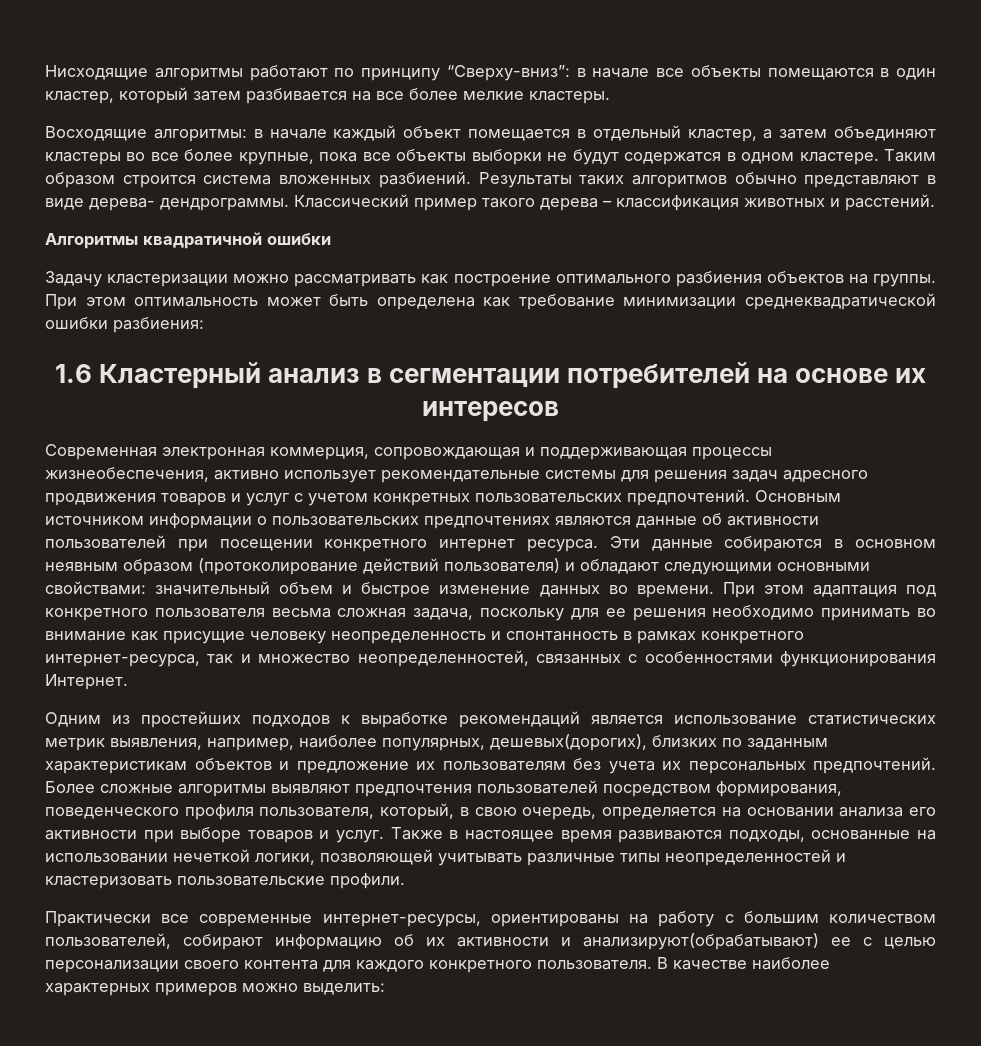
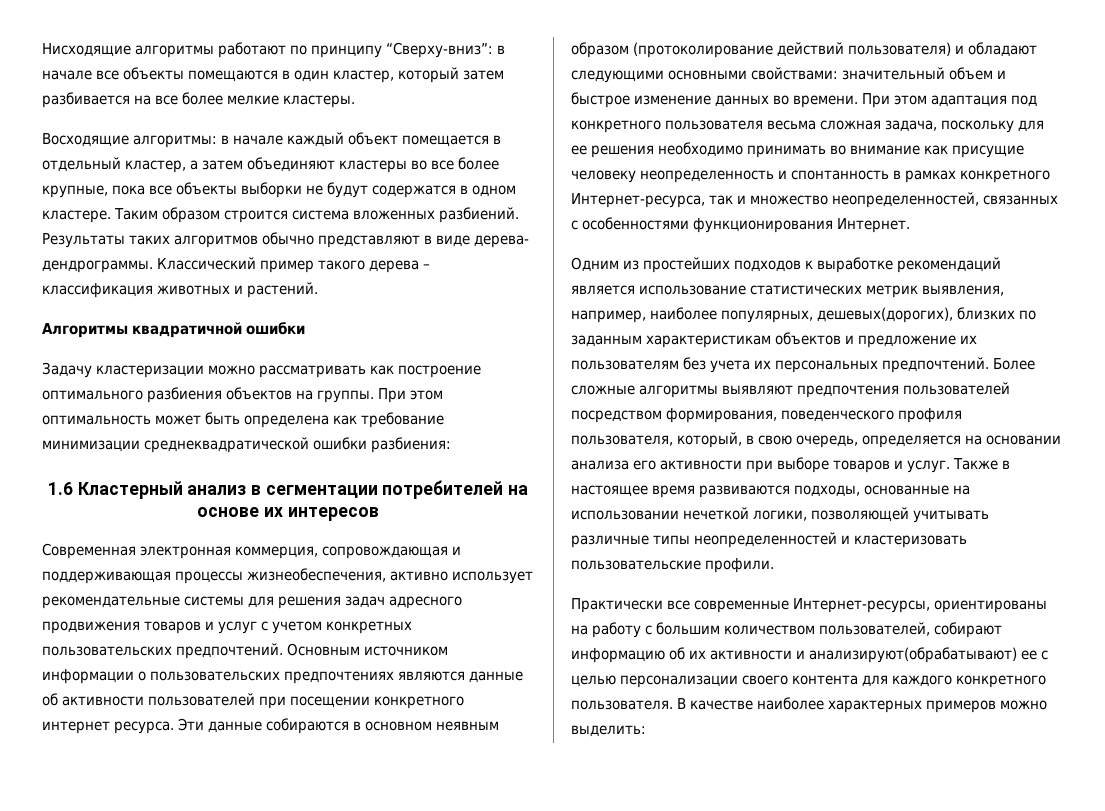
- Классический пример такого дерева – классификация животных и расстений.
+ Классический пример такого дерева – классификация животных и растений.
- При этом адаптация под конкретного пользователя весьма сложная задача, поскольку для ее решения необходимо принимать во внимание как присущие человеку неопределенность и спонтанность в рамках конкретного интернет-ресурса, так и множество неопределенностей, связанных с особенностями функционирования Интернет.
+ При этом адаптация под конкретного пользователя весьма сложная задача, поскольку для ее решения необходимо принимать во внимание как присущие человеку неопределенность и спонтанность в рамках конкретного Интернет-ресурса, так и множество неопределенностей, связанных с особенностями функционирования Интернет.
- Практически все современные интернет-ресурсы, ориентированы на работу с большим количеством пользователей, собирают информацию об их активности и анализируют(обрабатывают) ее с целью персонализации своего контента для каждого конкретного пользователя.
+ Практически все современные Интернет-ресурсы, ориентированы на работу с большим количеством пользователей, собирают информацию об их активности и анализируют(обрабатывают) ее с целью персонализации своего контента для каждого конкретного пользователя.

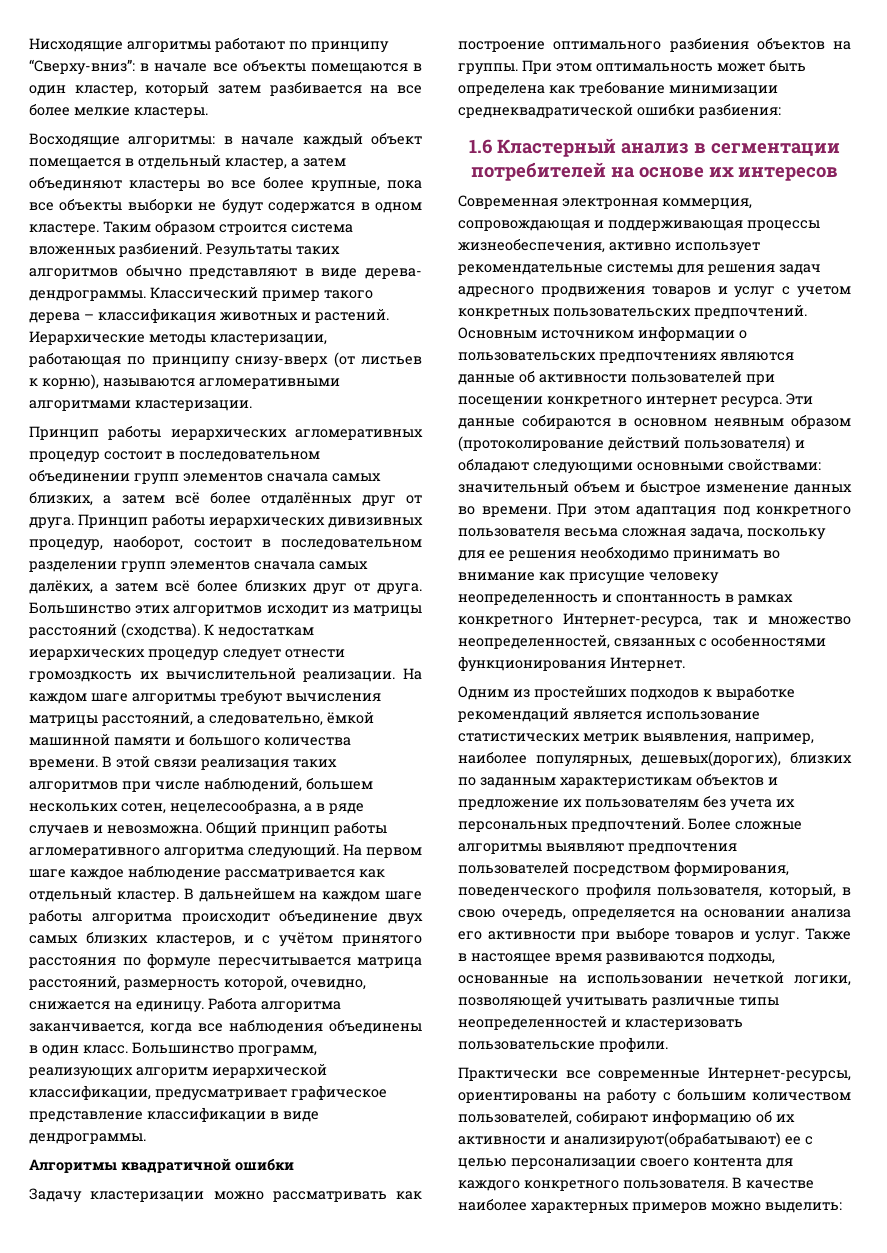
+ Иерархические методы кластеризации, работающая по принципу снизу-вверх (от листьев к корню), называются агломеративными алгоритмами кластеризации.
+ Принцип работы иерархических агломеративных процедур состоит в последовательном объединении групп элементов сначала самых близких, а затем всё более отдалённых друг от друга. Принцип работы иерархических дивизивных процедур, наоборот, состоит в последовательном разделении групп элементов сначала самых далёких, а затем всё более близких друг от друга. Большинство этих алгоритмов исходит из матрицы расстояний (сходства). К недостаткам иерархических процедур следует отнести громоздкость их вычислительной реализации. На каждом шаге алгоритмы требуют вычисления матрицы расстояний, а следовательно, ёмкой машинной памяти и большого количества времени. В этой связи реализация таких алгоритмов при числе наблюдений, большем нескольких сотен, нецелесообразна, a в ряде случаев и невозможна. Общий принцип работы агломеративного алгоритма следующий. На первом шаге каждое наблюдение рассматривается как отдельный кластер. В дальнейшем на каждом шаге работы алгоритма происходит объединение двух самых близких кластеров, и с учётом принятого расстояния по формуле пересчитывается матрица расстояний, размерность которой, очевидно, снижается на единицу. Работа алгоритма заканчивается, когда все наблюдения объединены в один класс. Большинство программ, реализующих алгоритм иерархической классификации, предусматривает графическое представление классификации в виде дендрограммы.

